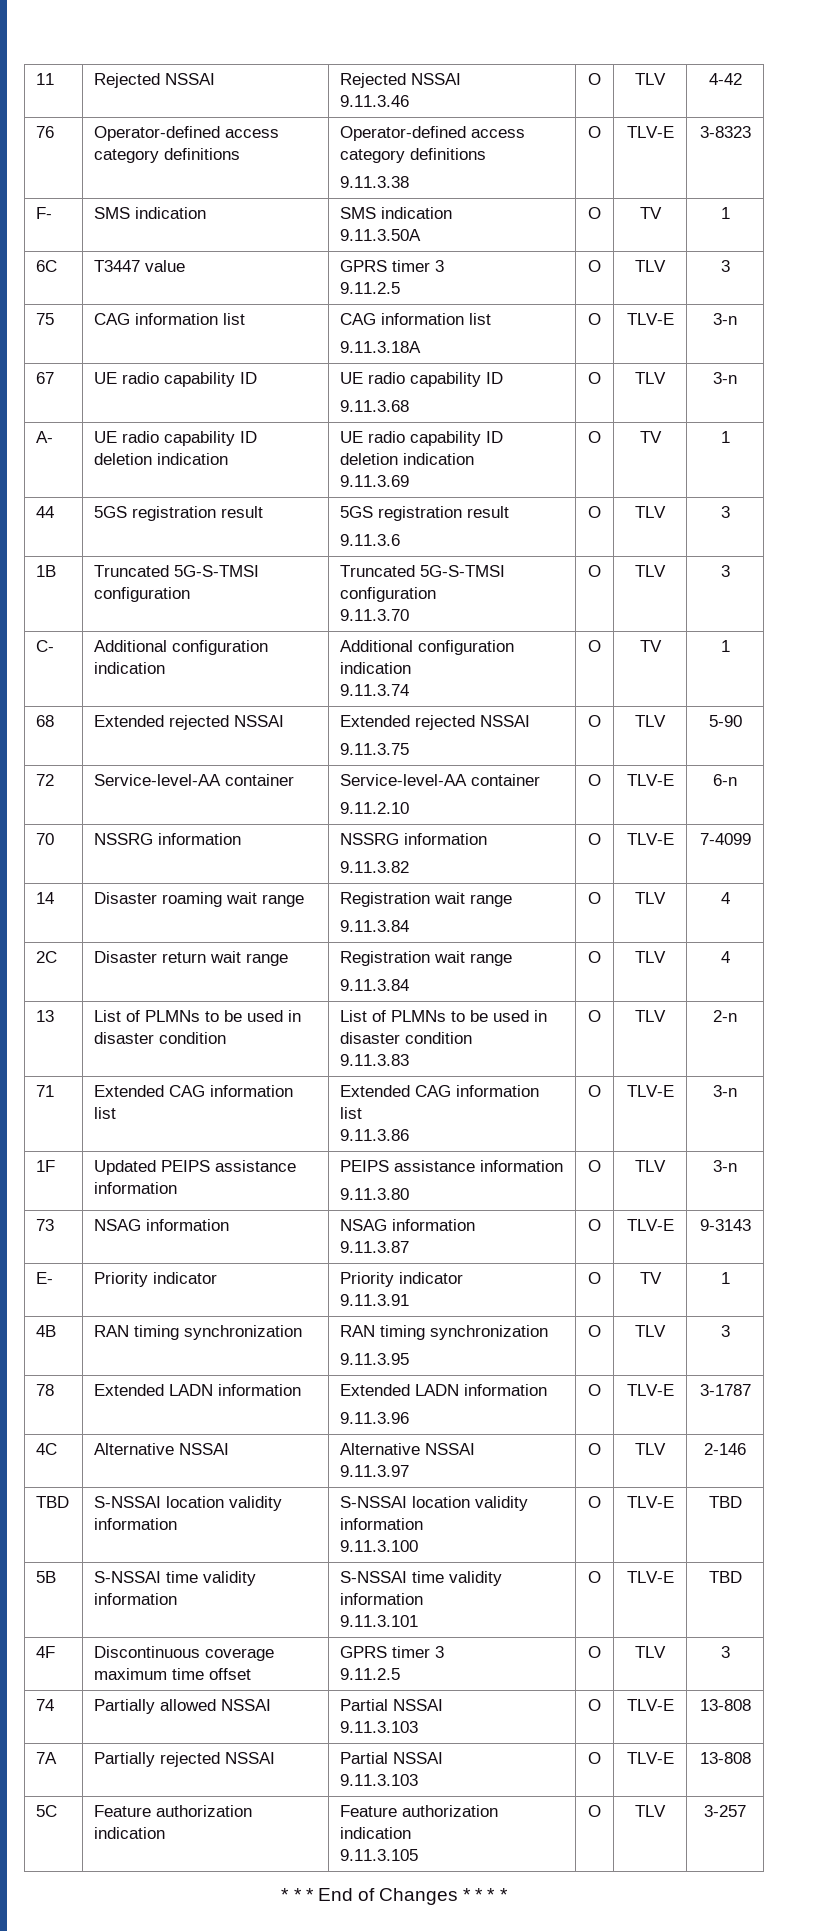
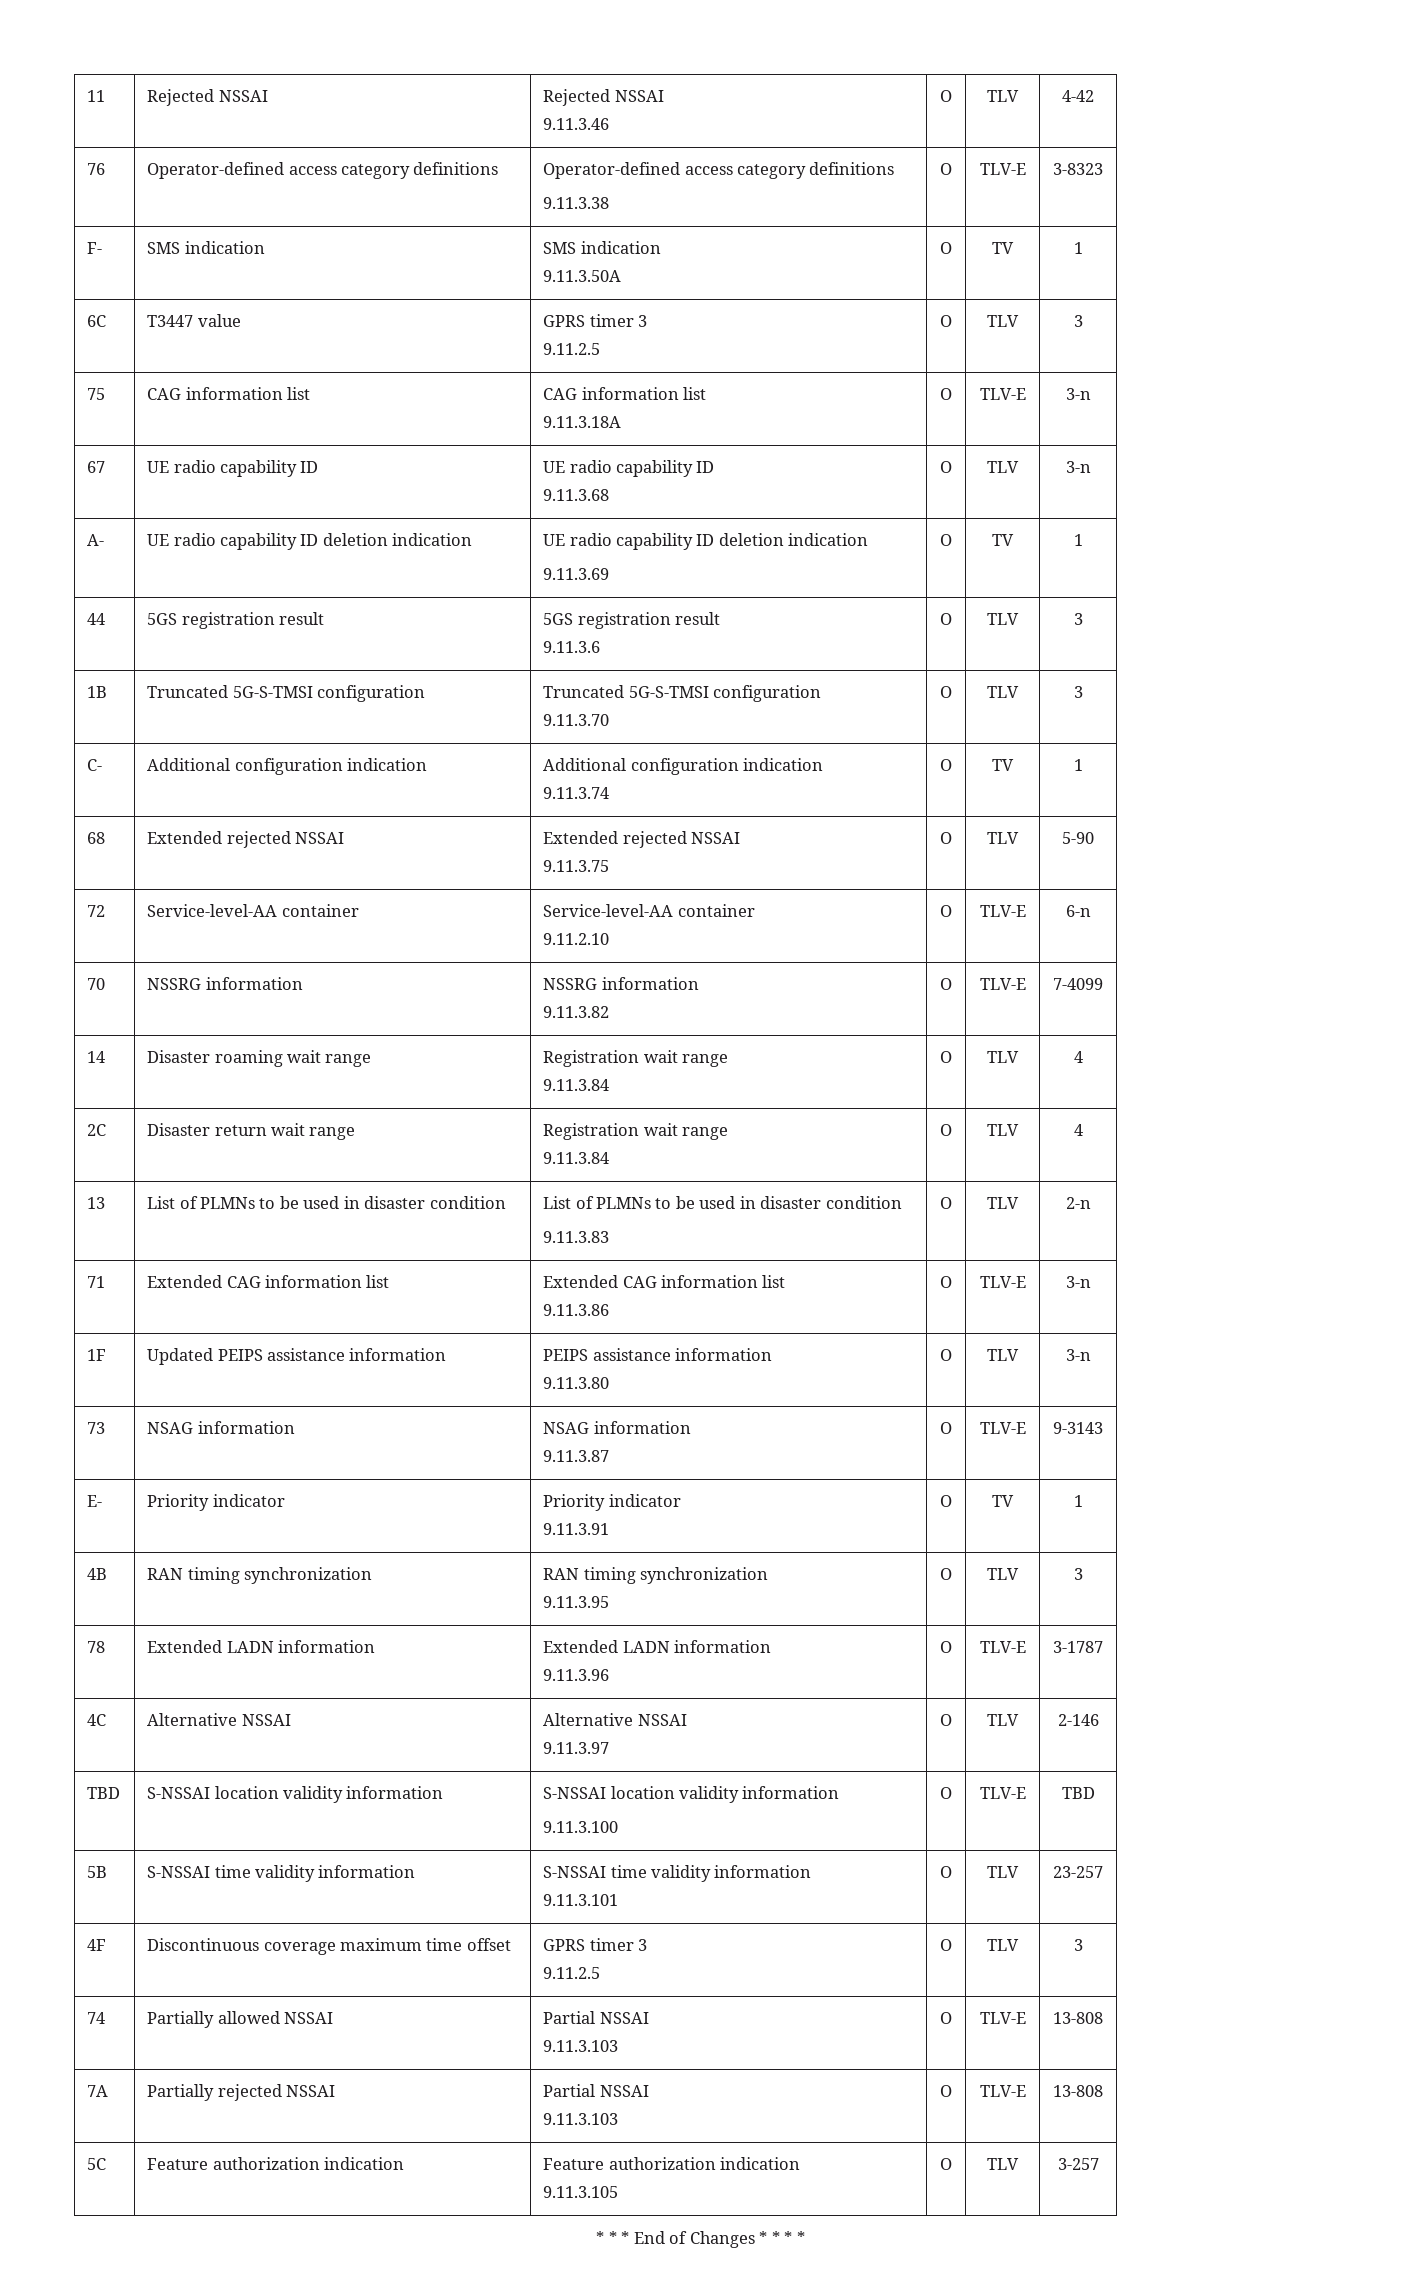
  5B | S-NSSAI time validity information | S-NSSAI time validity information
- 9.11.3.101 | O | TLV-E | TBD
+ 9.11.3.101 | O | TLV | 23-257

